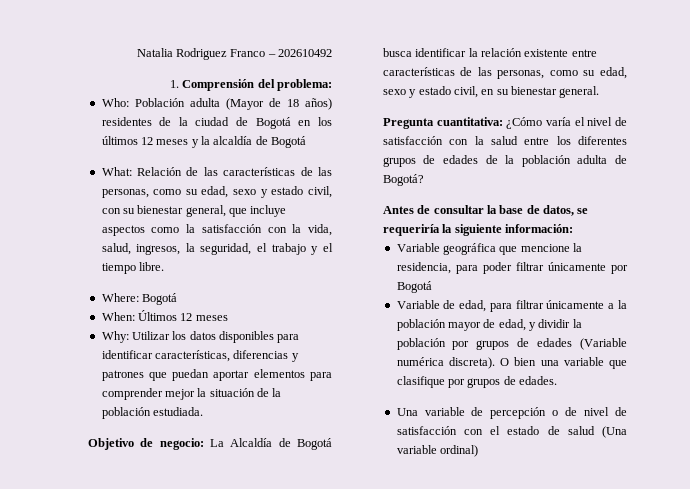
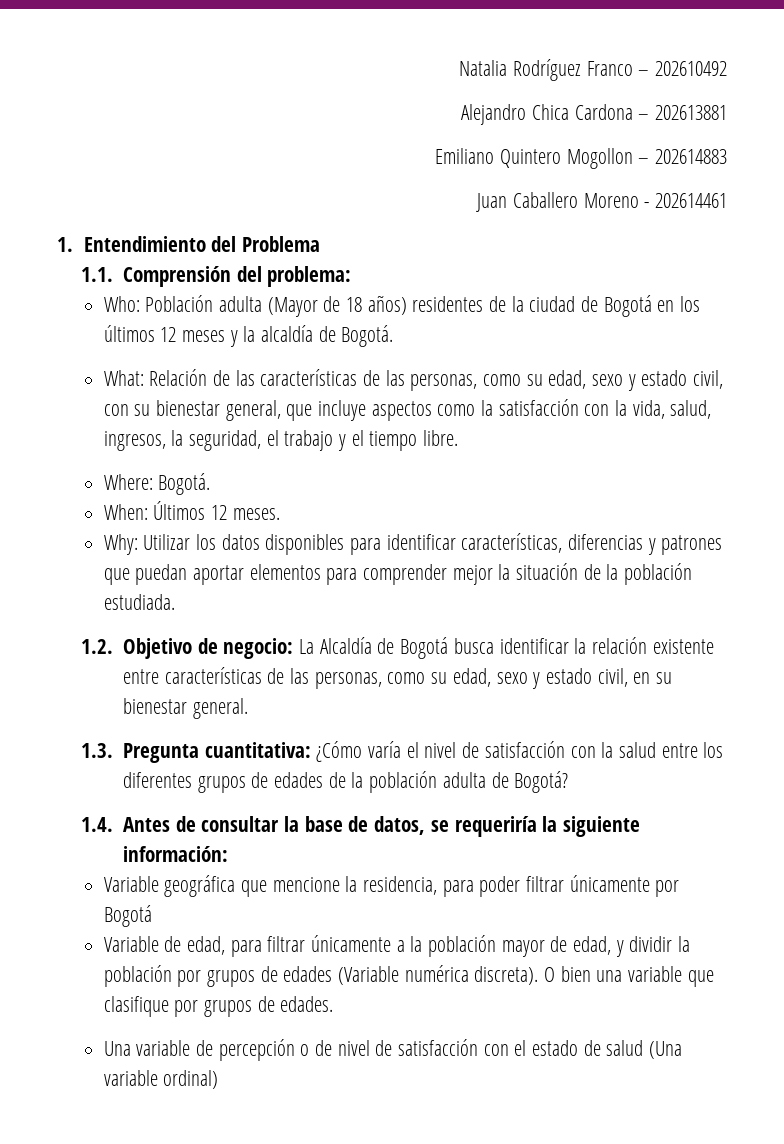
- Natalia Rodriguez Franco – 202610492
+ Natalia Rodríguez Franco – 202610492
- 1. Comprensión del problema:
+ Alejandro Chica Cardona – 202613881
+ Emiliano Quintero Mogollon – 202614883
+ Juan Caballero Moreno - 202614461
+ 1. Entendimiento del Problema
+ 1.1. Comprensión del problema:
- Who: Población adulta (Mayor de 18 años) residentes de la ciudad de Bogotá en los últimos 12 meses y la alcaldía de Bogotá
+ Who: Población adulta (Mayor de 18 años) residentes de la ciudad de Bogotá en los últimos 12 meses y la alcaldía de Bogotá.
- Where: Bogotá
+ Where: Bogotá.
- When: Últimos 12 meses
+ When: Últimos 12 meses.
- Objetivo de negocio: La Alcaldía de Bogotá busca identificar la relación existente entre características de las personas, como su edad, sexo y estado civil, en su bienestar general.
+ 1.2. Objetivo de negocio: La Alcaldía de Bogotá busca identificar la relación existente entre características de las personas, como su edad, sexo y estado civil, en su bienestar general.
- Pregunta cuantitativa: ¿Cómo varía el nivel de satisfacción con la salud entre los diferentes grupos de edades de la población adulta de Bogotá?
+ 1.3. Pregunta cuantitativa: ¿Cómo varía el nivel de satisfacción con la salud entre los diferentes grupos de edades de la población adulta de Bogotá?
- Antes de consultar la base de datos, se requeriría la siguiente información:
+ 1.4. Antes de consultar la base de datos, se requeriría la siguiente información:

